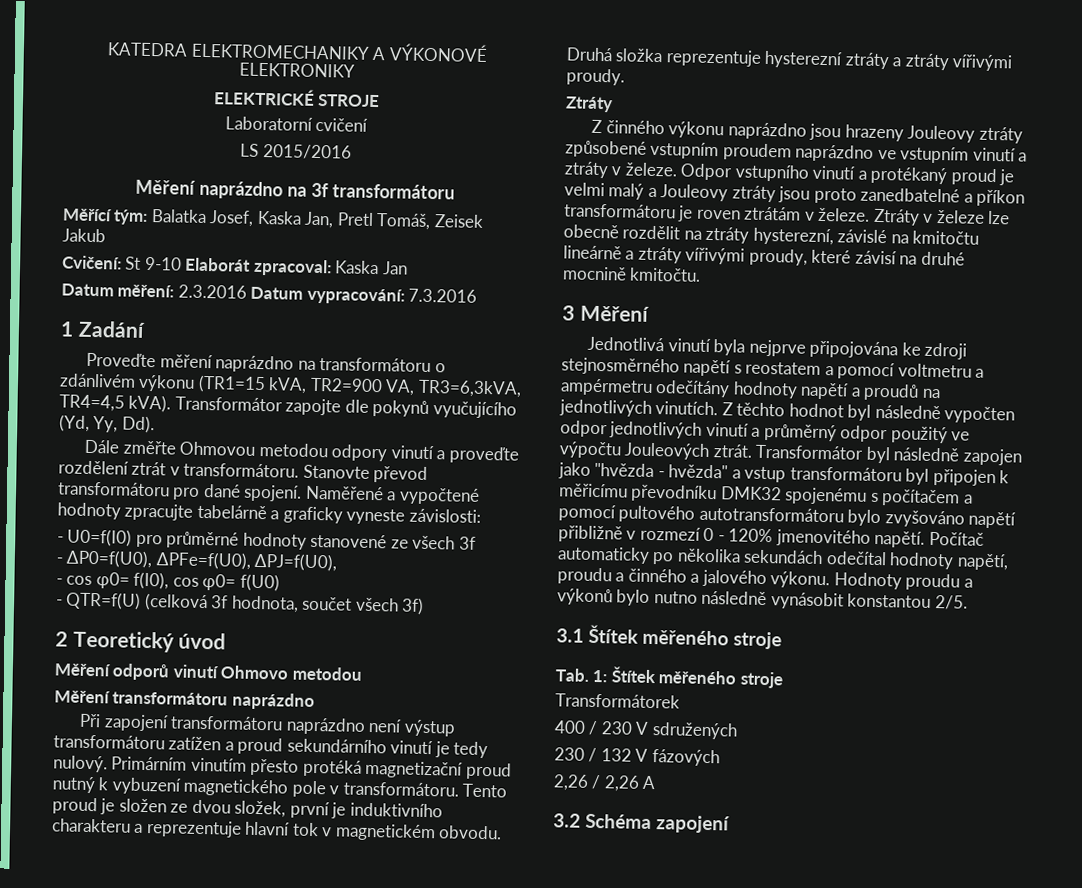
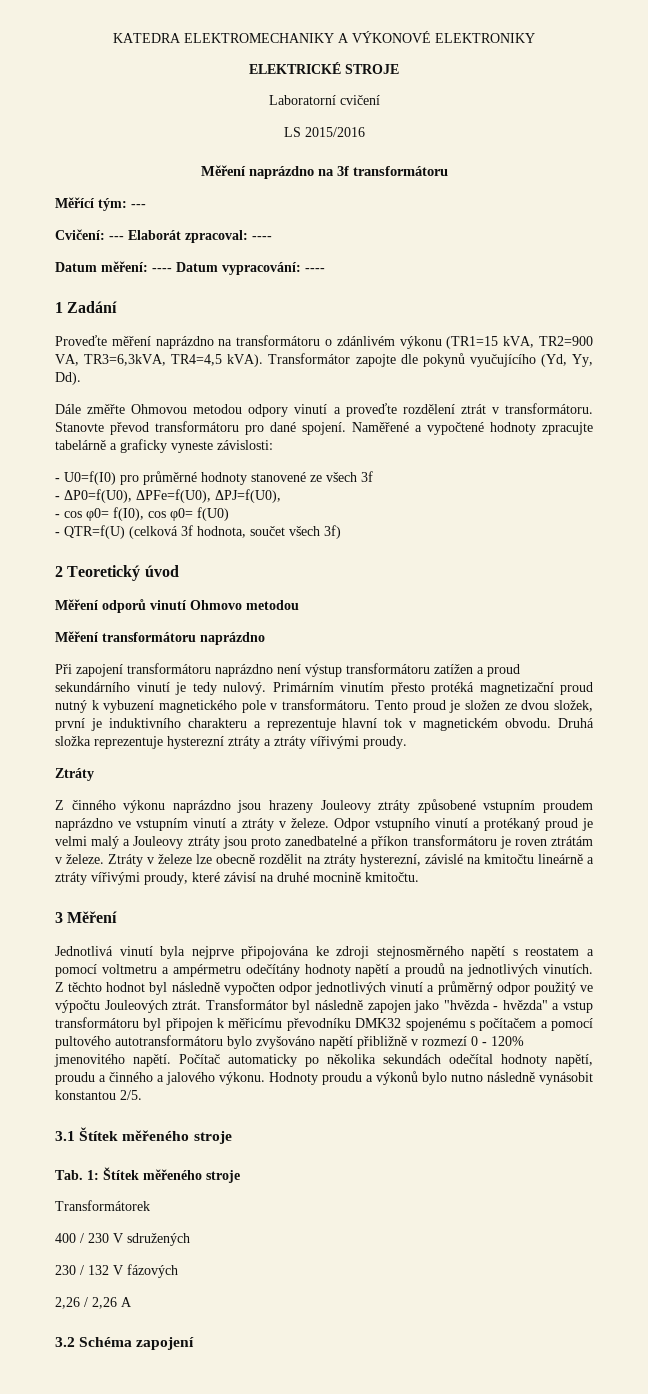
- Měřící tým: Balatka Josef, Kaska Jan, Pretl Tomáš, Zeisek Jakub
- Cvičení: St 9-10 Elaborát zpracoval: Kaska Jan
+ Měřící tým: ---
+ Cvičení: --- Elaborát zpracoval: ----
- Datum měření: 2.3.2016 Datum vypracování: 7.3.2016
+ Datum měření: ---- Datum vypracování: ----

